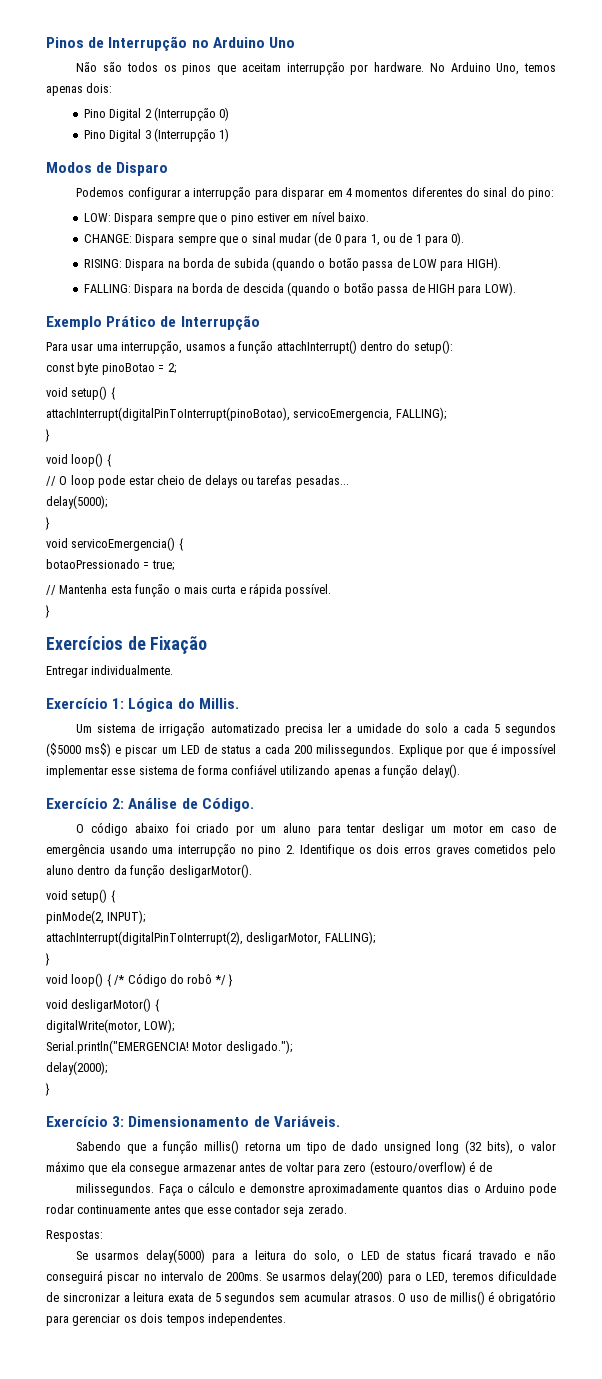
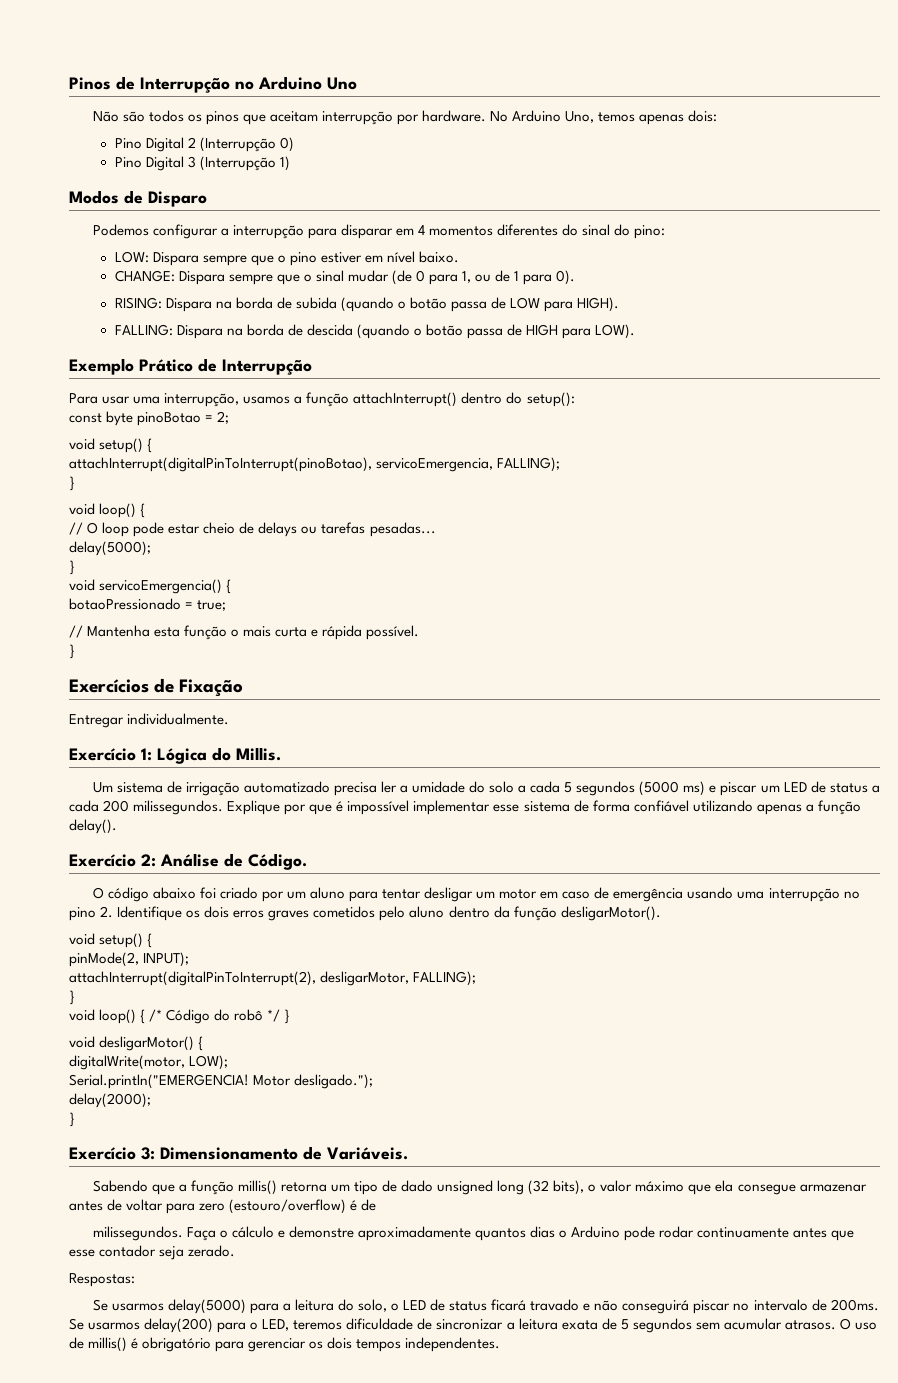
- Um sistema de irrigação automatizado precisa ler a umidade do solo a cada 5 segundos ($5000 ms$) e piscar um LED de status a cada 200 milissegundos.
+ Um sistema de irrigação automatizado precisa ler a umidade do solo a cada 5 segundos (5000 ms) e piscar um LED de status a cada 200 milissegundos.

